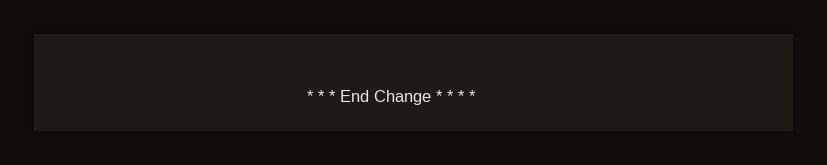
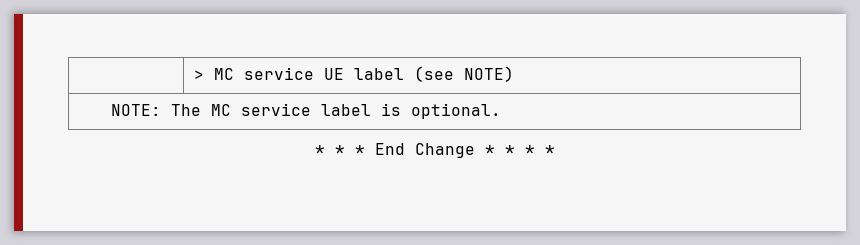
+ | > MC service UE label (see NOTE)
+ NOTE: The MC service label is optional.

